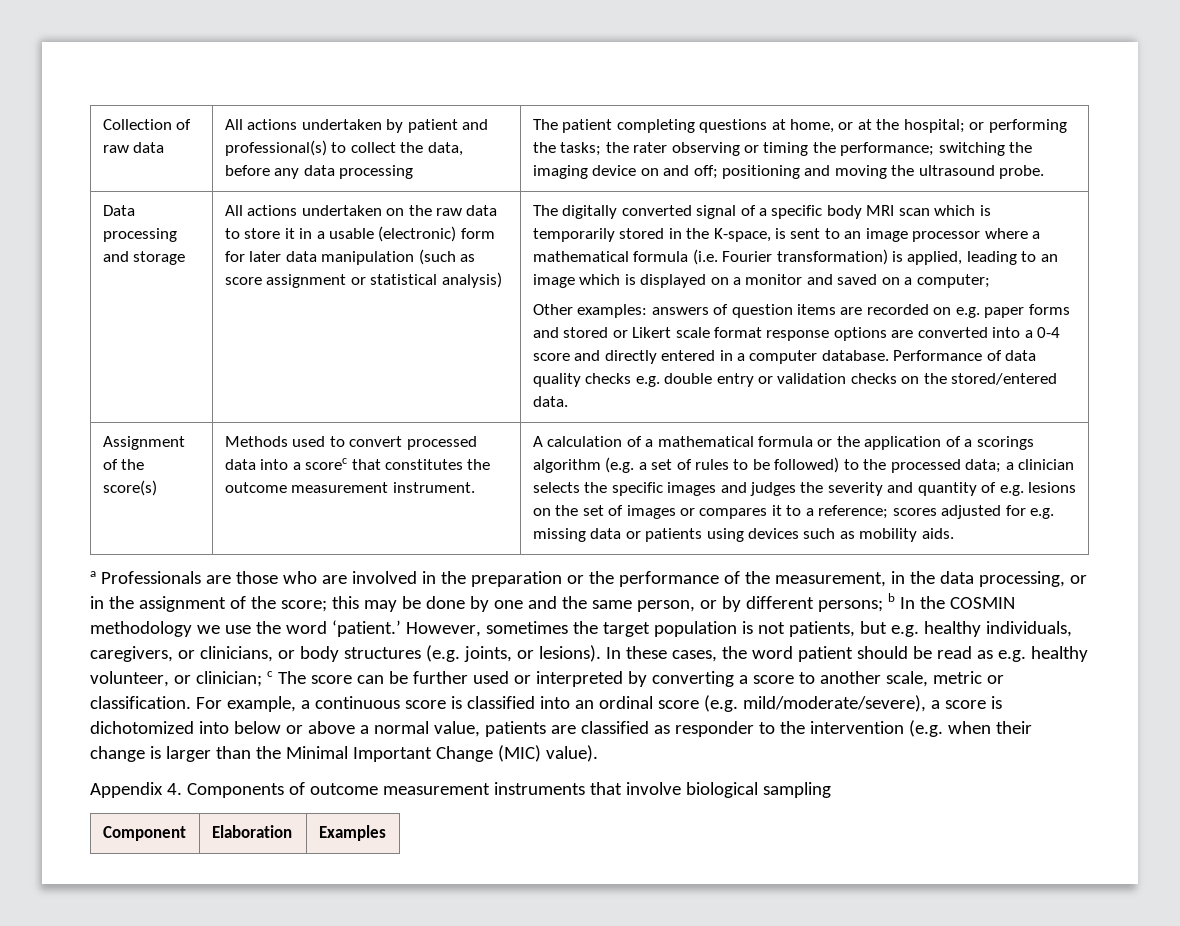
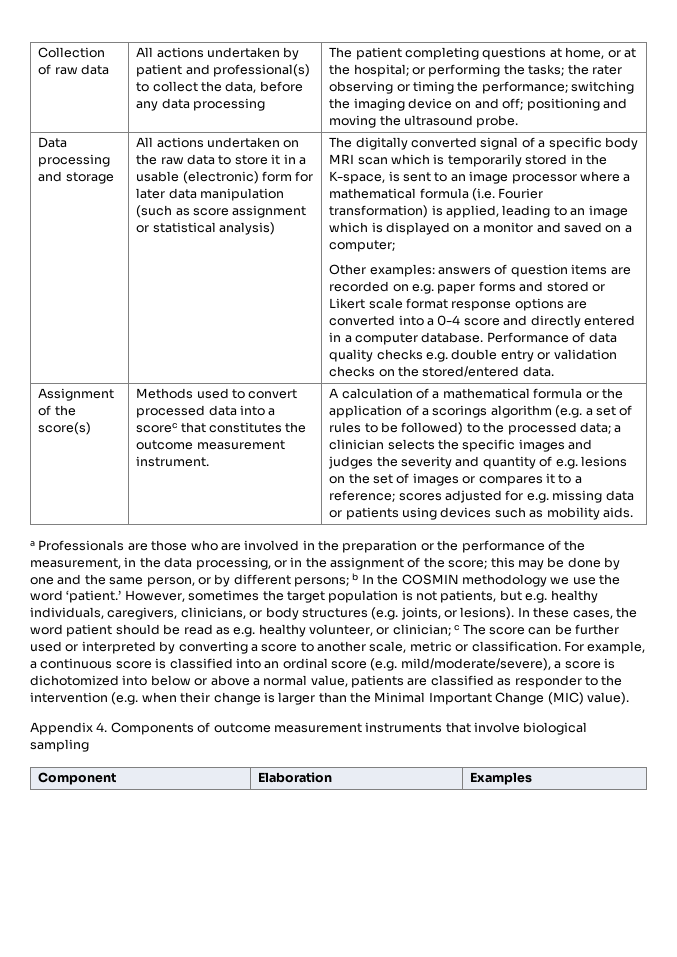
- However, sometimes the target population is not patients, but e.g. healthy individuals, caregivers, or clinicians, or body structures (e.g. joints, or lesions).
+ However, sometimes the target population is not patients, but e.g. healthy individuals, caregivers, clinicians, or body structures (e.g. joints, or lesions).

